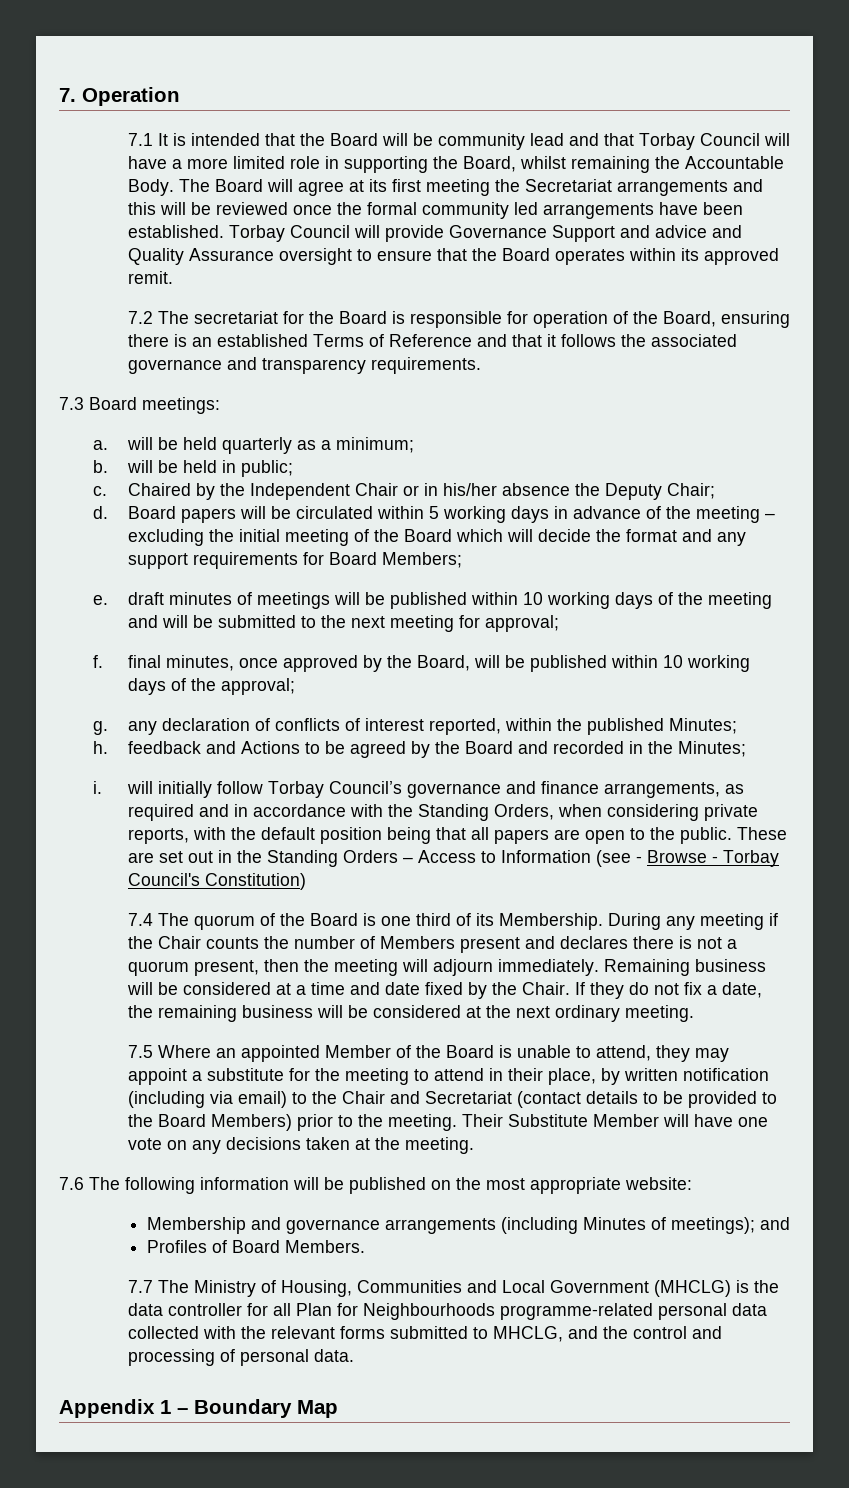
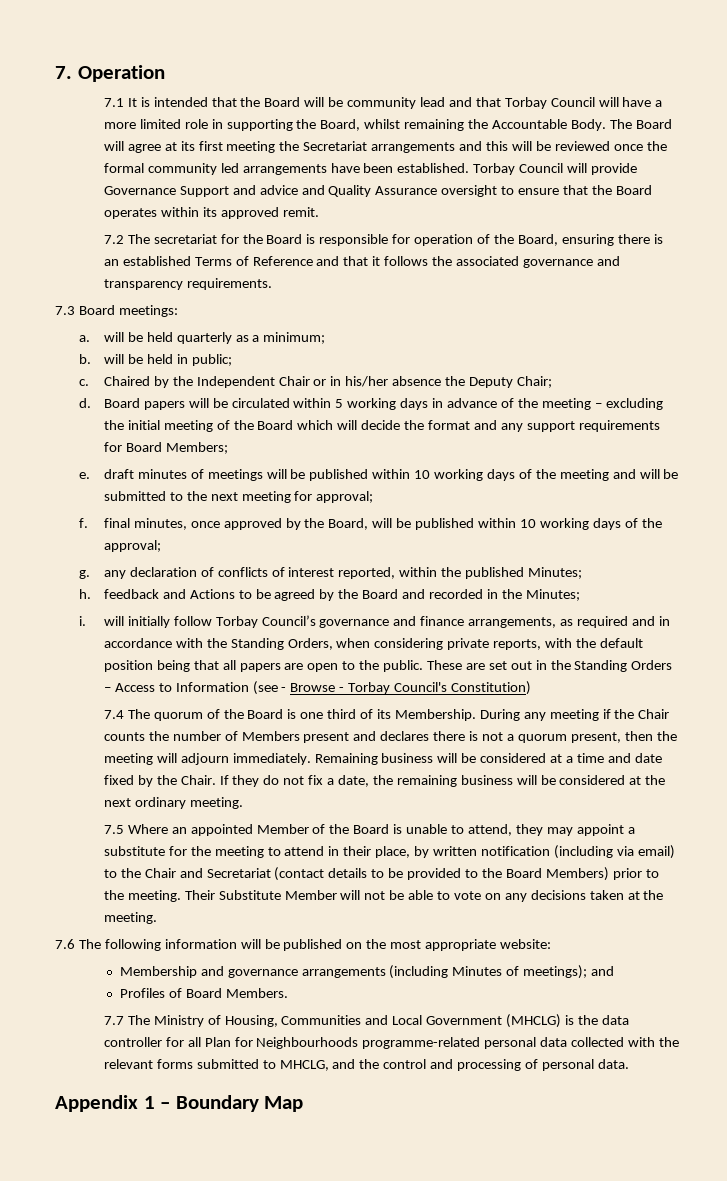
- Their Substitute Member will have one vote on any decisions taken at the meeting.
+ Their Substitute Member will not be able to vote on any decisions taken at the meeting.

